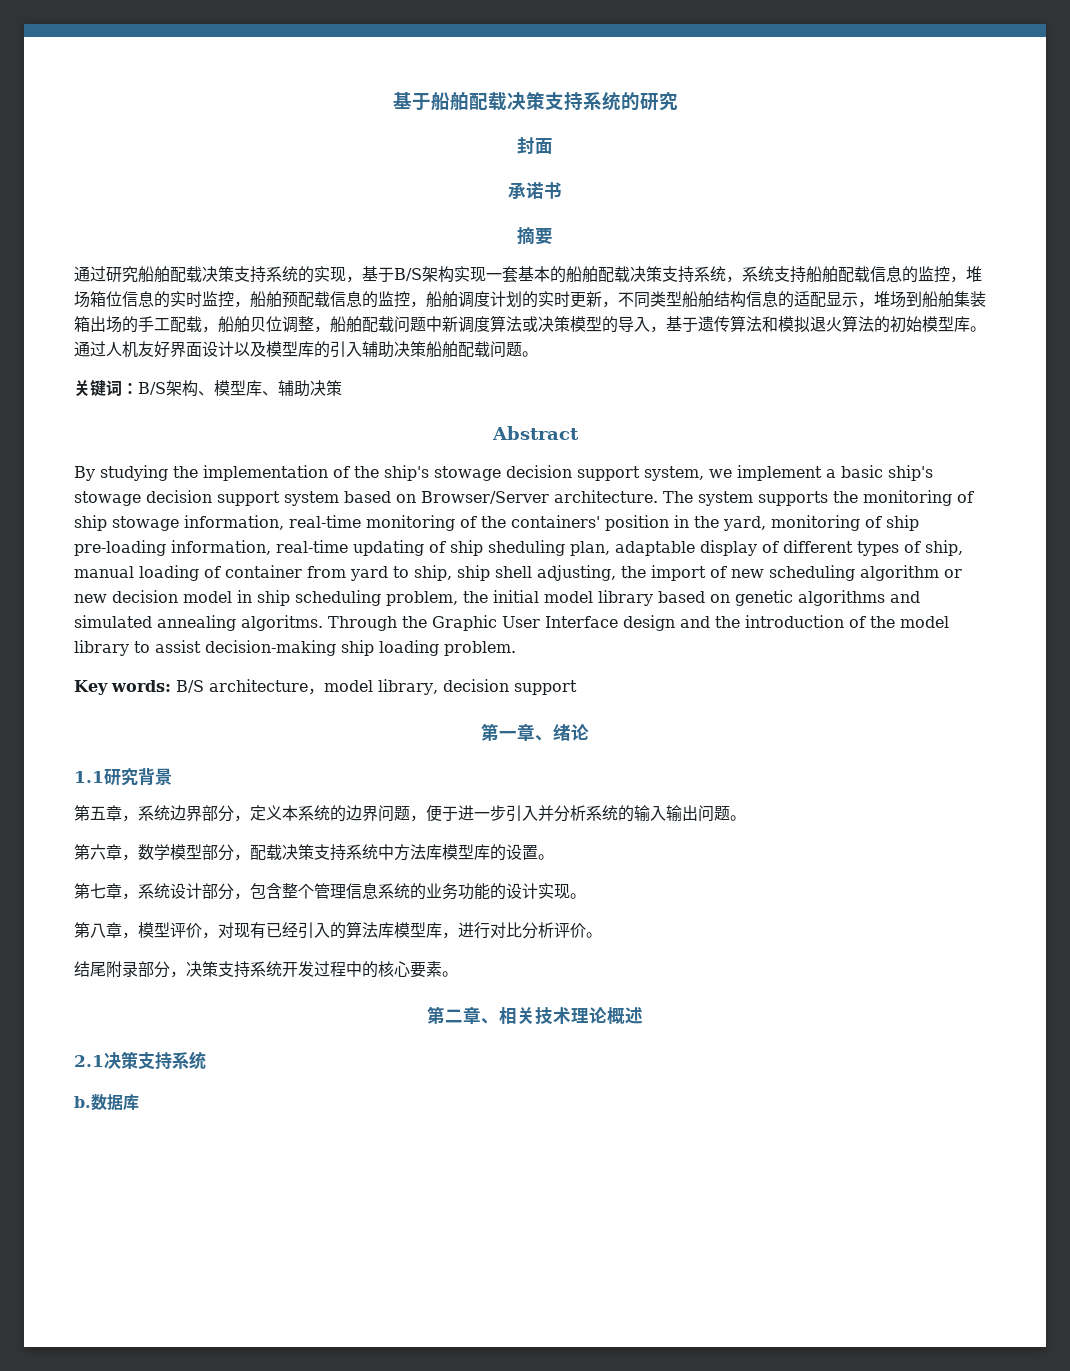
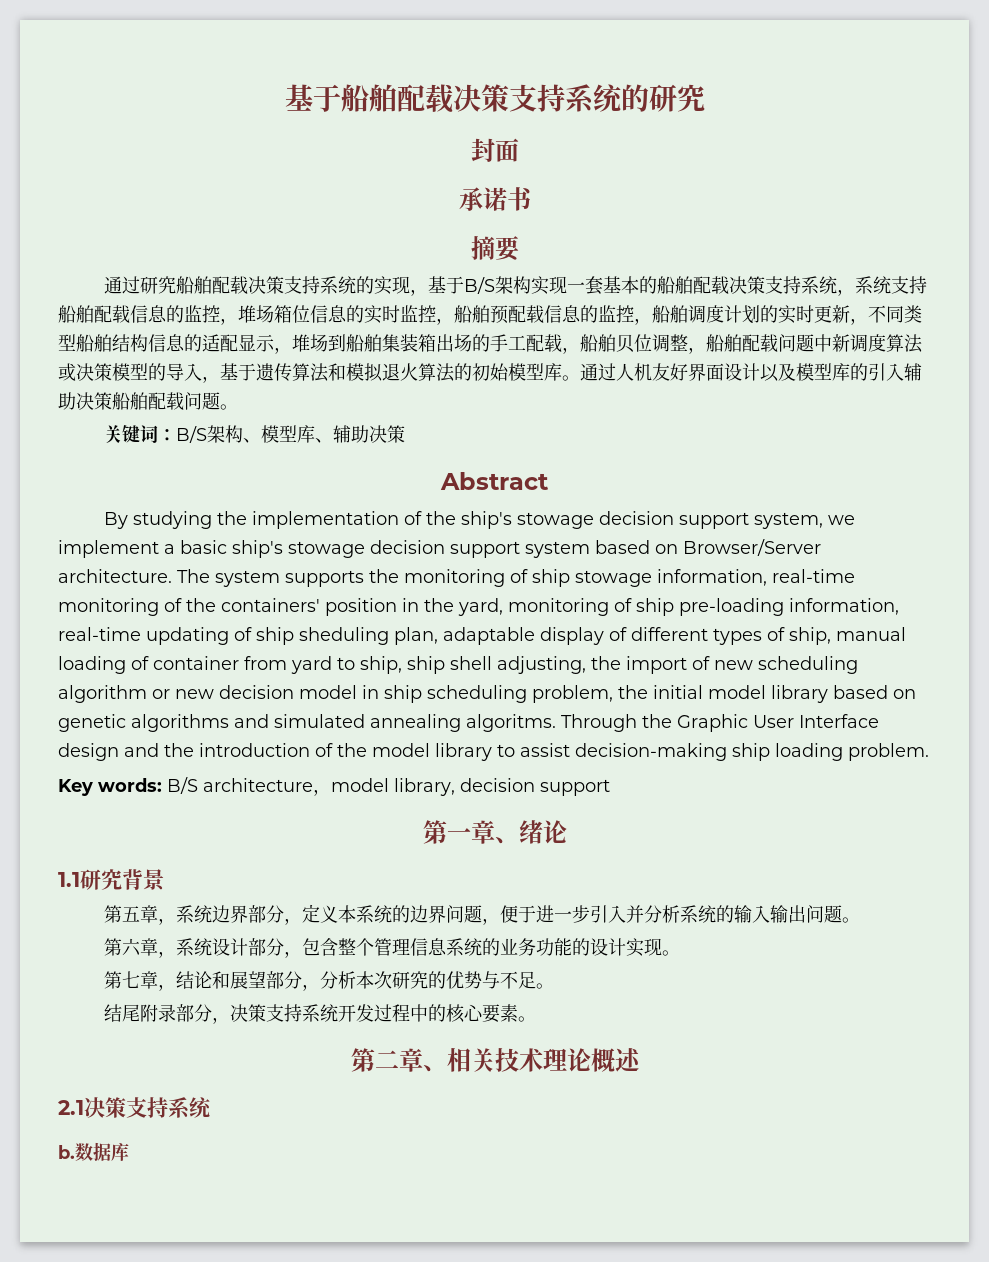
- 第六章，数学模型部分，配载决策支持系统中方法库模型库的设置。
- 第七章，系统设计部分，包含整个管理信息系统的业务功能的设计实现。
+ 第六章，系统设计部分，包含整个管理信息系统的业务功能的设计实现。
- 第八章，模型评价，对现有已经引入的算法库模型库，进行对比分析评价。
+ 第七章，结论和展望部分，分析本次研究的优势与不足。

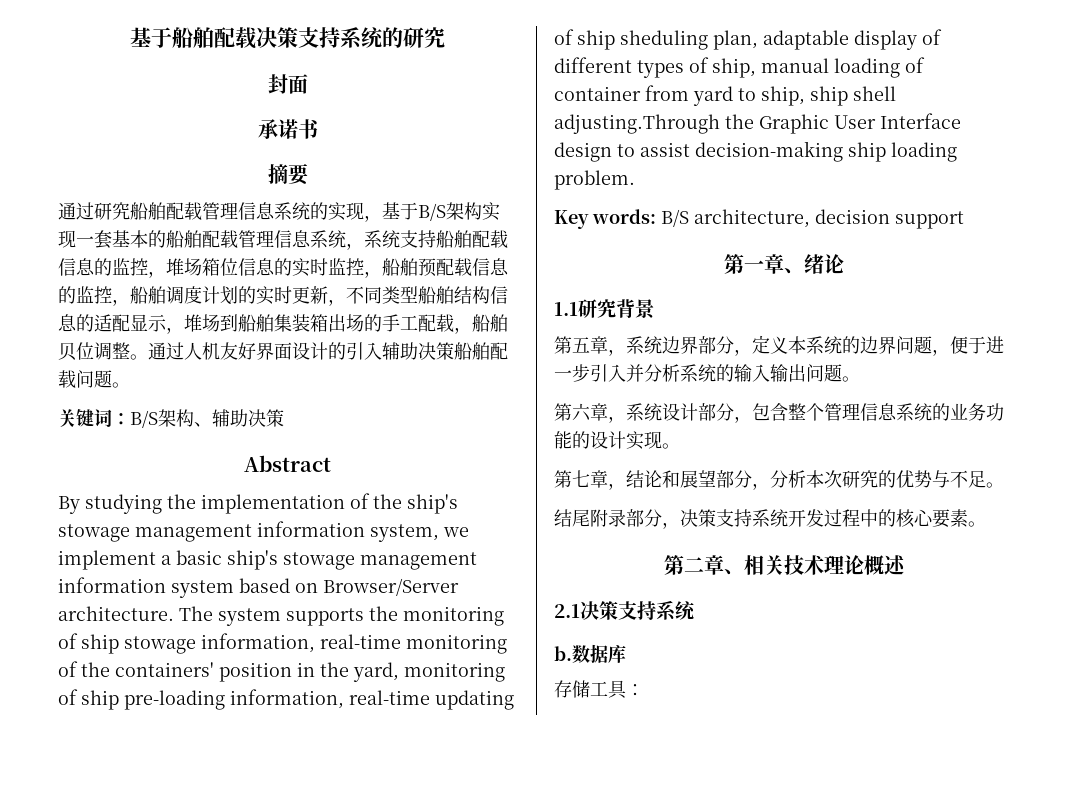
- 通过研究船舶配载决策支持系统的实现，基于B/S架构实现一套基本的船舶配载决策支持系统，系统支持船舶配载信息的监控，堆场箱位信息的实时监控，船舶预配载信息的监控，船舶调度计划的实时更新，不同类型船舶结构信息的适配显示，堆场到船舶集装箱出场的手工配载，船舶贝位调整，船舶配载问题中新调度算法或决策模型的导入，基于遗传算法和模拟退火算法的初始模型库。
+ 通过研究船舶配载管理信息系统的实现，基于B/S架构实现一套基本的船舶配载管理信息系统，系统支持船舶配载信息的监控，堆场箱位信息的实时监控，船舶预配载信息的监控，船舶调度计划的实时更新，不同类型船舶结构信息的适配显示，堆场到船舶集装箱出场的手工配载，船舶贝位调整。
- 通过人机友好界面设计以及模型库的引入辅助决策船舶配载问题。
+ 通过人机友好界面设计的引入辅助决策船舶配载问题。
- 关键词：B/S架构、模型库、辅助决策
+ 关键词：B/S架构、辅助决策
- By studying the implementation of the ship's stowage decision support system, we implement a basic ship's stowage decision support system based on Browser/Server architecture.
+ By studying the implementation of the ship's stowage management information system, we implement a basic ship's stowage management information system based on Browser/Server architecture.
- The system supports the monitoring of ship stowage information, real-time monitoring of the containers' position in the yard, monitoring of ship pre-loading information, real-time updating of ship sheduling plan, adaptable display of different types of ship, manual loading of container from yard to ship, ship shell adjusting, the import of new scheduling algorithm or new decision model in ship scheduling problem, the initial model library based on genetic algorithms and simulated annealing algoritms. Through the Graphic User Interface design and the introduction of the model library to assist decision-making ship loading problem.
+ The system supports the monitoring of ship stowage information, real-time monitoring of the containers' position in the yard, monitoring of ship pre-loading information, real-time updating of ship sheduling plan, adaptable display of different types of ship, manual loading of container from yard to ship, ship shell adjusting.Through the Graphic User Interface design to assist decision-making ship loading problem.
- Key words: B/S architecture，model library, decision support
+ Key words: B/S architecture, decision support
+ 存储工具：

